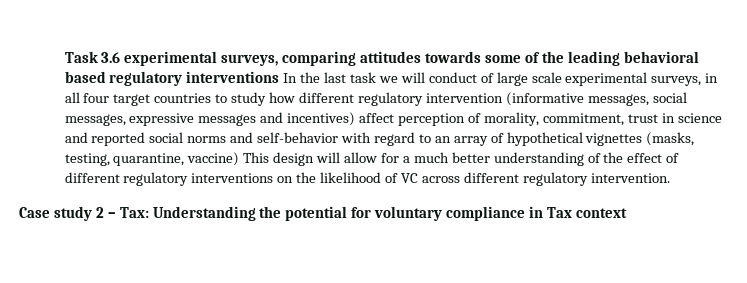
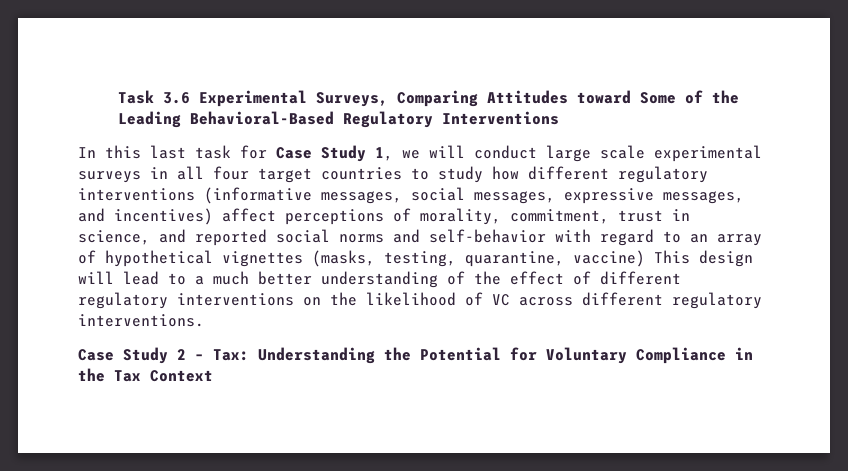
- Task 3.6 experimental surveys, comparing attitudes towards some of the leading behavioral based regulatory interventions In the last task we will conduct of large scale experimental surveys, in all four target countries to study how different regulatory intervention (informative messages, social messages, expressive messages and incentives) affect perception of morality, commitment, trust in science and reported social norms and self-behavior with regard to an array of hypothetical vignettes (masks, testing, quarantine, vaccine) This design will allow for a much better understanding of the effect of different regulatory interventions on the likelihood of VC across different regulatory intervention.
- Case study 2 – Tax:
+ Task 3.6 Experimental Surveys, Comparing Attitudes toward Some of the Leading Behavioral-Based Regulatory Interventions
+ In this last task for Case Study 1, we will conduct large scale experimental surveys in all four target countries to study how different regulatory interventions (informative messages, social messages, expressive messages, and incentives) affect perceptions of morality, commitment, trust in science, and reported social norms and self-behavior with regard to an array of hypothetical vignettes (masks, testing, quarantine, vaccine) This design will lead to a much better understanding of the effect of different regulatory interventions on the likelihood of VC across different regulatory interventions.
+ Case Study 2 – Tax:
- Understanding the potential for voluntary compliance in Tax context
+ Understanding the Potential for Voluntary Compliance in the Tax Context

